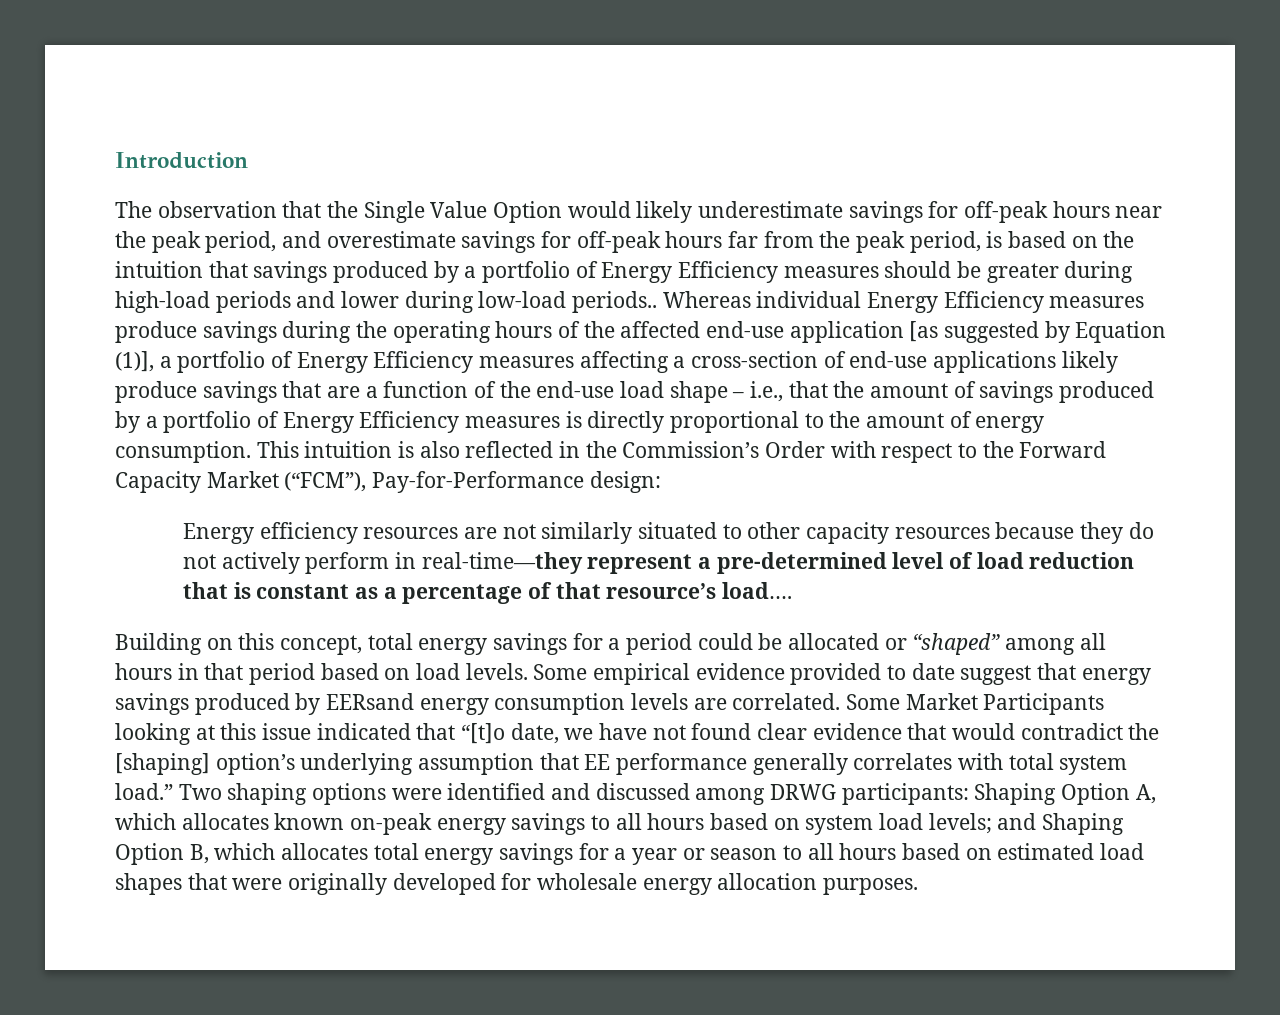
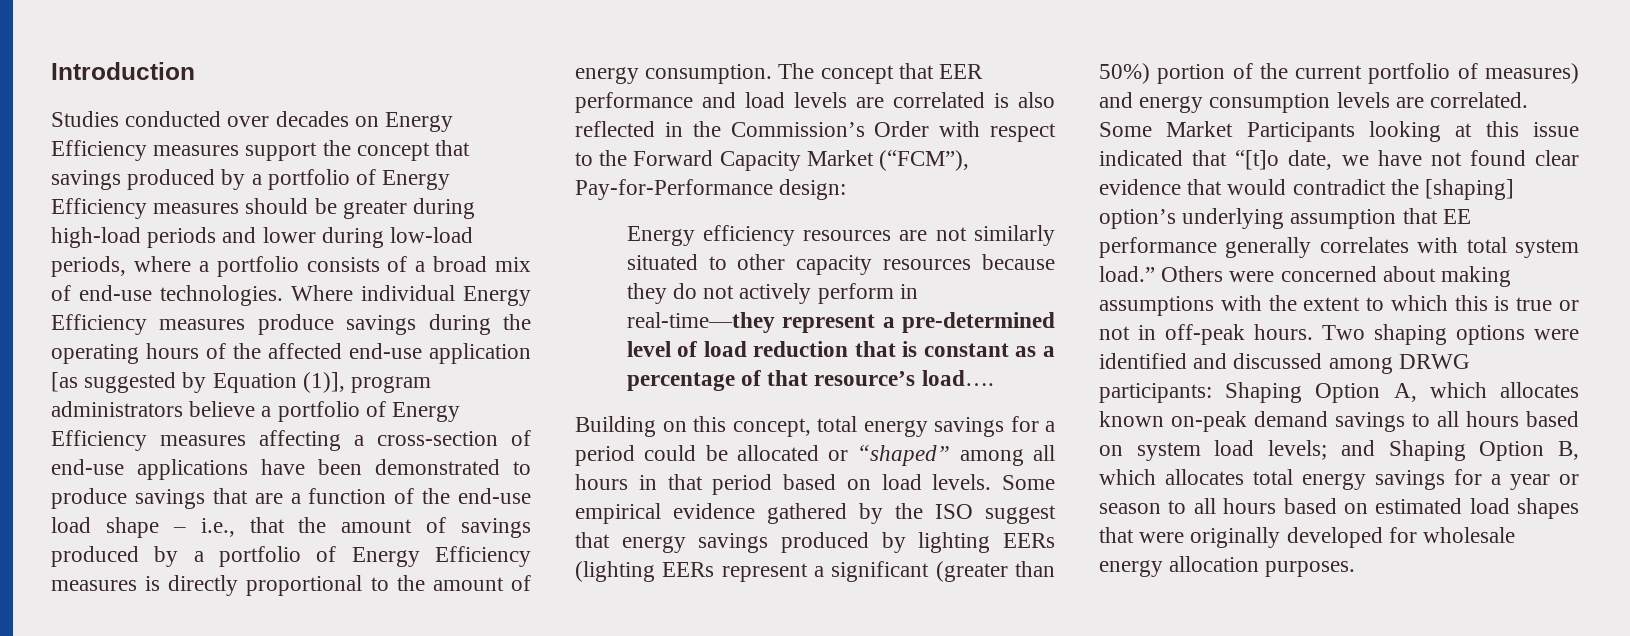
- The observation that the Single Value Option would likely underestimate savings for off-peak hours near the peak period, and overestimate savings for off-peak hours far from the peak period, is based on the intuition that savings produced by a portfolio of Energy Efficiency measures should be greater during high-load periods and lower during low-load periods.. Whereas individual Energy Efficiency measures produce savings during the operating hours of the affected end-use application [as suggested by Equation (1)], a portfolio of Energy Efficiency measures affecting a cross-section of end-use applications likely produce savings that are a function of the end-use load shape – i.e., that the amount of savings produced by a portfolio of Energy Efficiency measures is directly proportional to the amount of energy consumption.
+ Studies conducted over decades on Energy Efficiency measures support the concept that savings produced by a portfolio of Energy Efficiency measures should be greater during high-load periods and lower during low-load periods, where a portfolio consists of a broad mix of end-use technologies. Where individual Energy Efficiency measures produce savings during the operating hours of the affected end-use application [as suggested by Equation (1)], program administrators believe a portfolio of Energy Efficiency measures affecting a cross-section of end-use applications have been demonstrated to produce savings that are a function of the end-use load shape – i.e., that the amount of savings produced by a portfolio of Energy Efficiency measures is directly proportional to the amount of energy consumption.
- This intuition is also reflected in the Commission’s Order with respect to the Forward Capacity Market (“FCM”), Pay-for-Performance design:
+ The concept that EER performance and load levels are correlated is also reflected in the Commission’s Order with respect to the Forward Capacity Market (“FCM”), Pay-for-Performance design:
- Some empirical evidence provided to date suggest that energy savings produced by EERsand energy consumption levels are correlated.
+ Some empirical evidence gathered by the ISO suggest that energy savings produced by lighting EERs (lighting EERs represent a significant (greater than 50%) portion of the current portfolio of measures) and energy consumption levels are correlated.
+ Others were concerned about making assumptions with the extent to which this is true or not in off-peak hours.
- Two shaping options were identified and discussed among DRWG participants: Shaping Option A, which allocates known on-peak energy savings to all hours based on system load levels; and Shaping Option B, which allocates total energy savings for a year or season to all hours based on estimated load shapes that were originally developed for wholesale energy allocation purposes.
+ Two shaping options were identified and discussed among DRWG participants: Shaping Option A, which allocates known on-peak demand savings to all hours based on system load levels; and Shaping Option B, which allocates total energy savings for a year or season to all hours based on estimated load shapes that were originally developed for wholesale energy allocation purposes.

